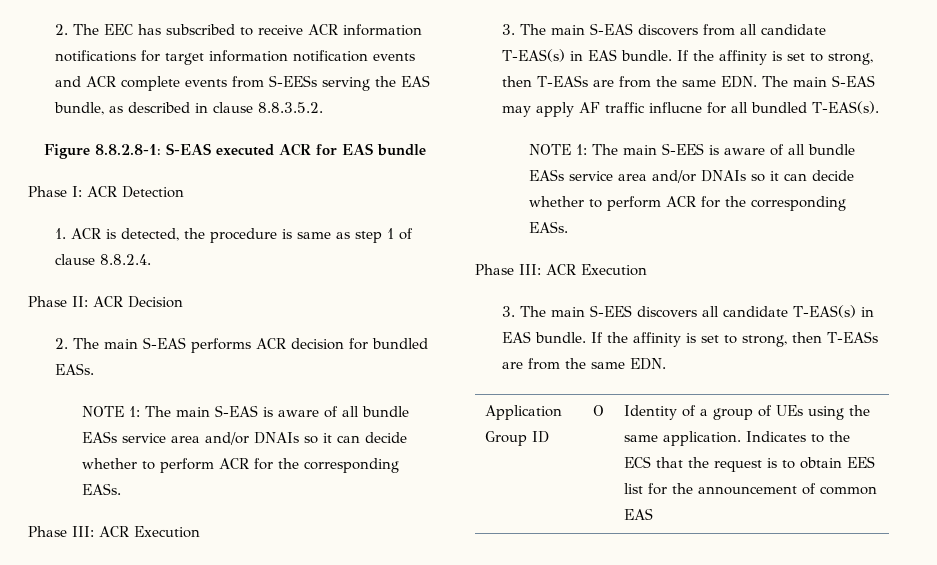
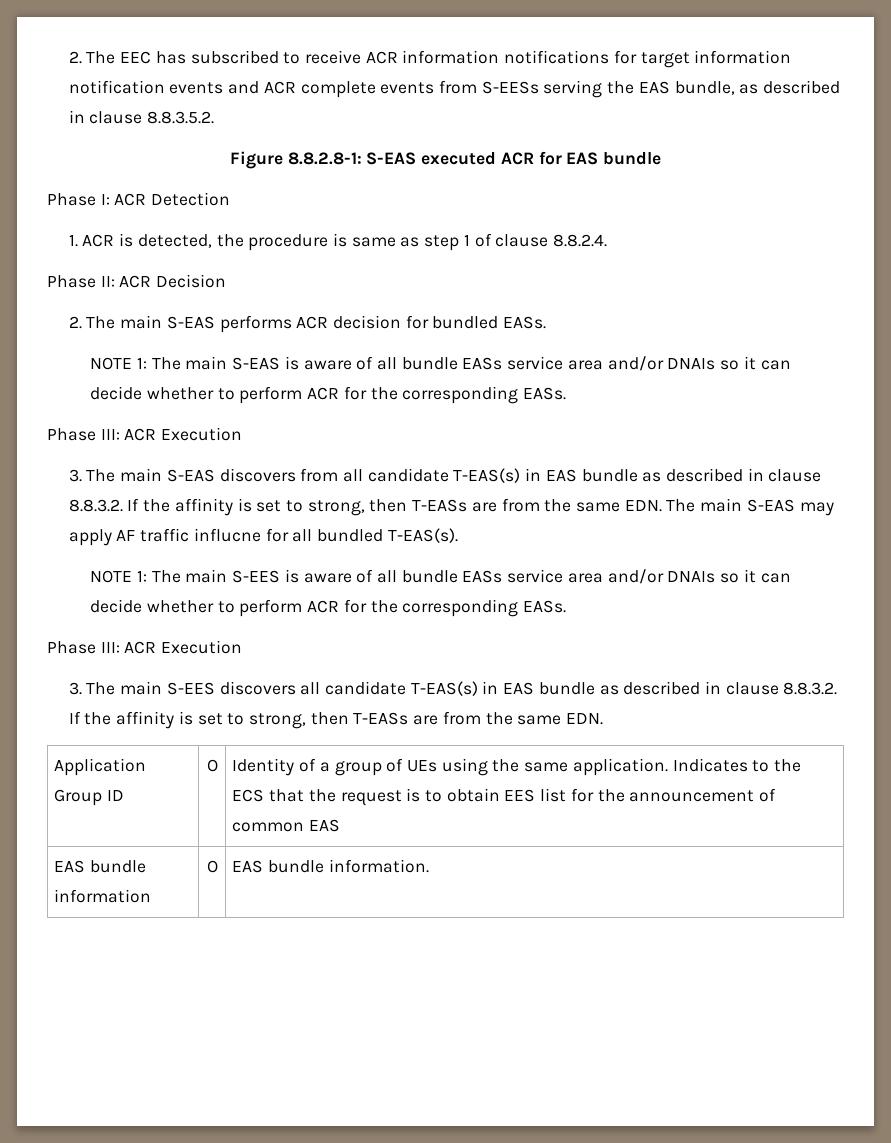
- 3. The main S-EAS discovers from all candidate T-EAS(s) in EAS bundle. If the affinity is set to strong, then T-EASs are from the same EDN. The main S-EAS may apply AF traffic influcne for all bundled T-EAS(s).
+ 3. The main S-EAS discovers from all candidate T-EAS(s) in EAS bundle as described in clause 8.8.3.2. If the affinity is set to strong, then T-EASs are from the same EDN. The main S-EAS may apply AF traffic influcne for all bundled T-EAS(s).
- 3. The main S-EES discovers all candidate T-EAS(s) in EAS bundle. If the affinity is set to strong, then T-EASs are from the same EDN.
+ 3. The main S-EES discovers all candidate T-EAS(s) in EAS bundle as described in clause 8.8.3.2. If the affinity is set to strong, then T-EASs are from the same EDN.
+ EAS bundle information | O | EAS bundle information.

